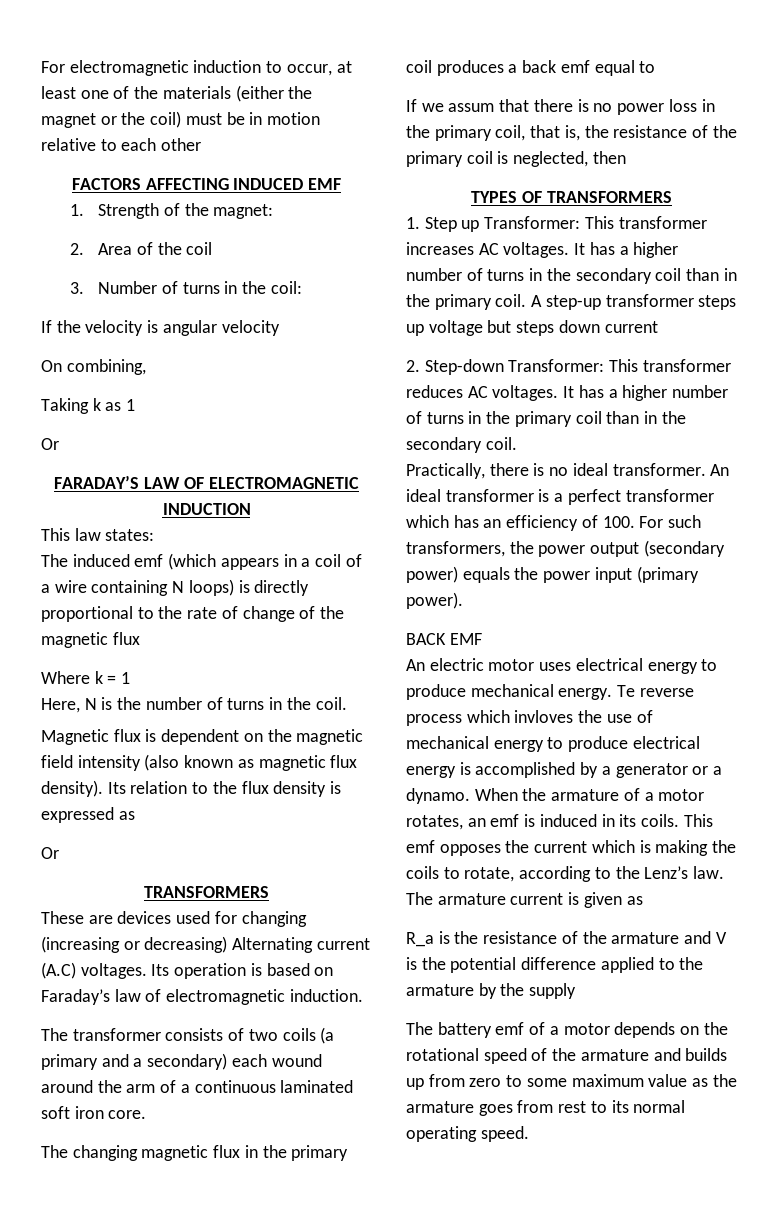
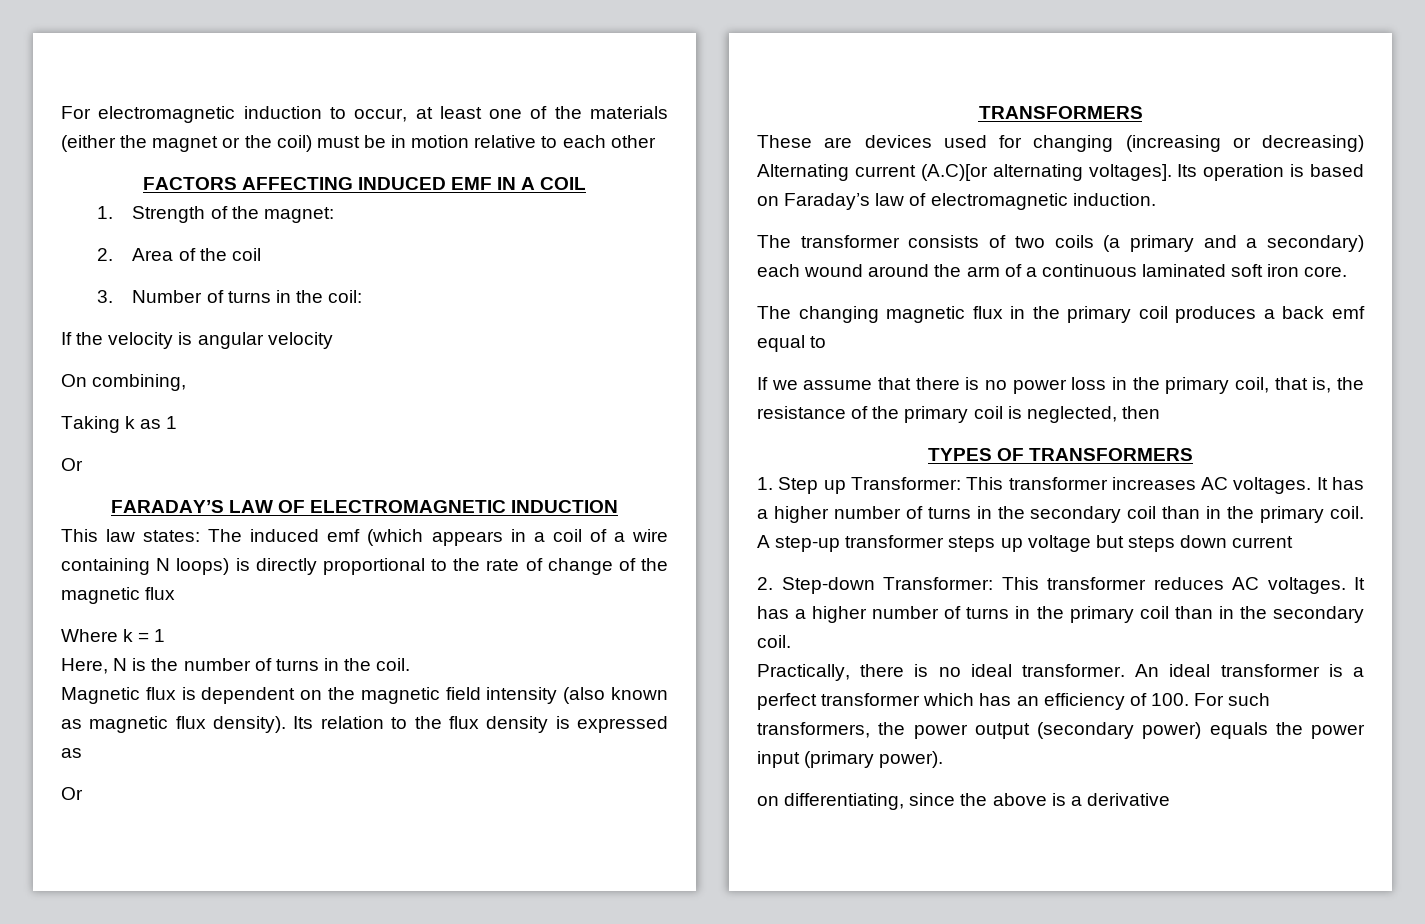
- FACTORS AFFECTING INDUCED EMF
+ FACTORS AFFECTING INDUCED EMF IN A COIL
- This law states:
- The induced emf (which appears in a coil of a wire containing N loops) is directly proportional to the rate of change of the magnetic flux
+ This law states: The induced emf (which appears in a coil of a wire containing N loops) is directly proportional to the rate of change of the magnetic flux
- These are devices used for changing (increasing or decreasing) Alternating current (A.C) voltages.
+ These are devices used for changing (increasing or decreasing) Alternating current (A.C)[or alternating voltages].
- If we assum that there is no power loss in the primary coil, that is, the resistance of the primary coil is neglected, then
+ If we assume that there is no power loss in the primary coil, that is, the resistance of the primary coil is neglected, then
- BACK EMF
- An electric motor uses electrical energy to produce mechanical energy. Te reverse process which invloves the use of mechanical energy to produce electrical energy is accomplished by a generator or a dynamo. When the armature of a motor rotates, an emf is induced in its coils. This emf opposes the current which is making the coils to rotate, according to the Lenz’s law. The armature current is given as
- R_a is the resistance of the armature and V is the potential difference applied to the armature by the supply
- The battery emf of a motor depends on the rotational speed of the armature and builds up from zero to some maximum value as the armature goes from rest to its normal operating speed.
+ on differentiating, since the above is a derivative

